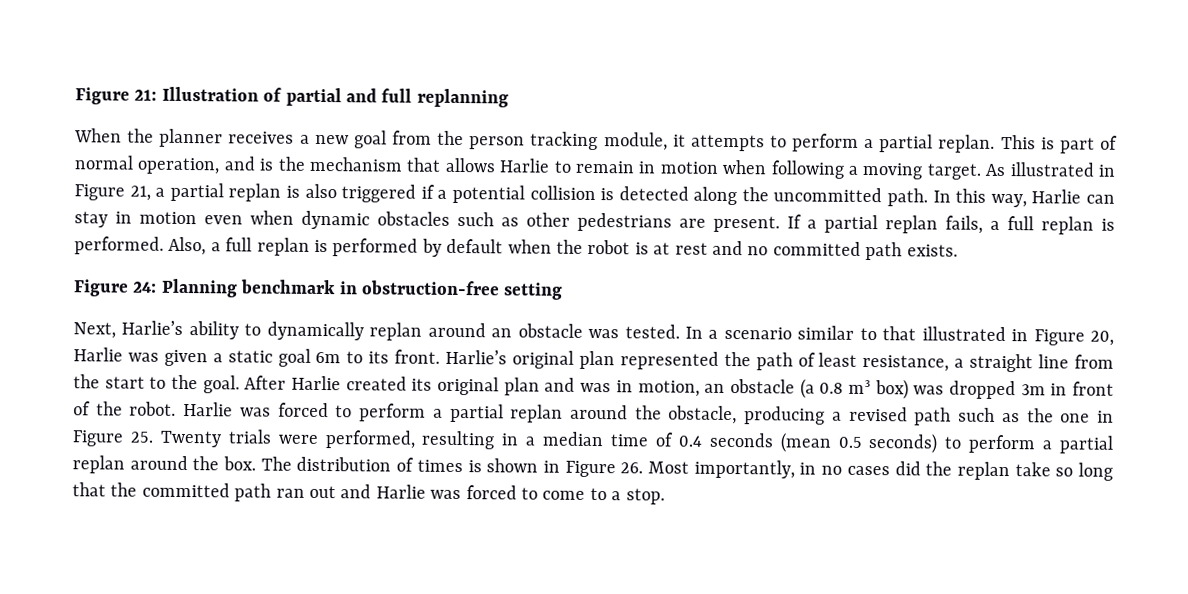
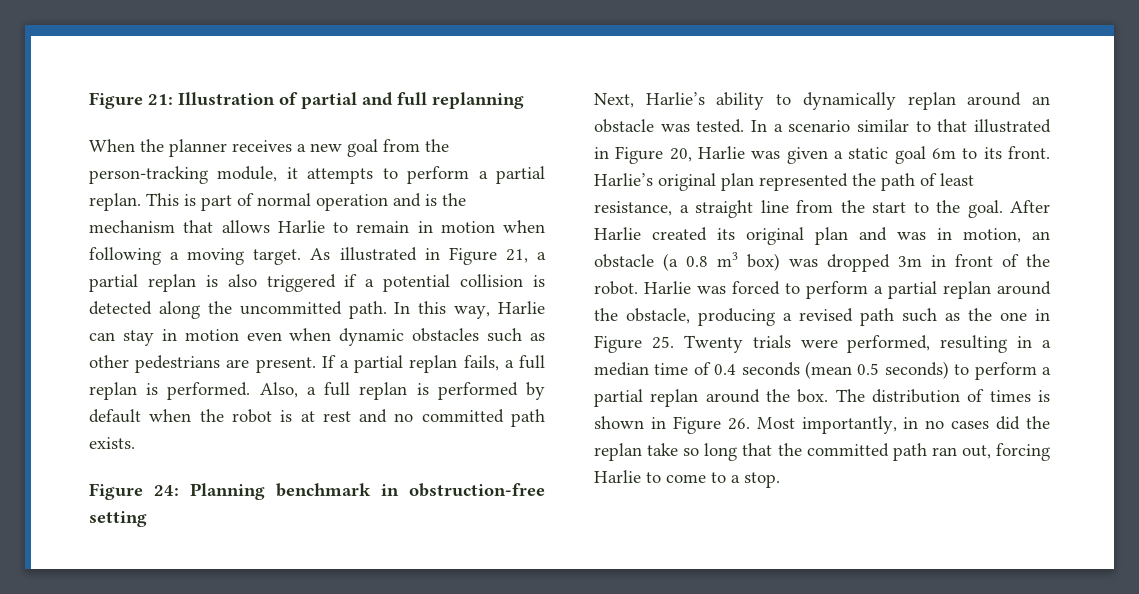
- When the planner receives a new goal from the person tracking module, it attempts to perform a partial replan.
+ When the planner receives a new goal from the person-tracking module, it attempts to perform a partial replan.
- This is part of normal operation, and is the mechanism that allows Harlie to remain in motion when following a moving target.
+ This is part of normal operation and is the mechanism that allows Harlie to remain in motion when following a moving target.
- The distribution of times is shown in Figure 26. Most importantly, in no cases did the replan take so long that the committed path ran out and Harlie was forced to come to a stop.
+ The distribution of times is shown in Figure 26. Most importantly, in no cases did the replan take so long that the committed path ran out, forcing Harlie to come to a stop.

